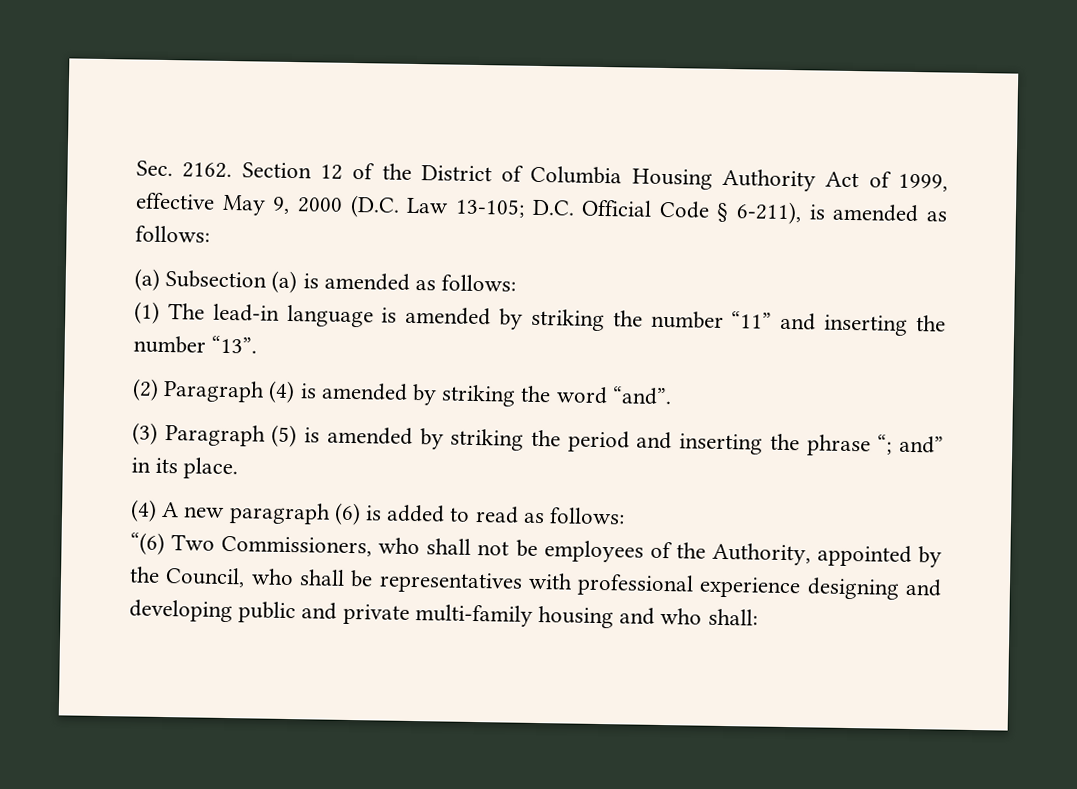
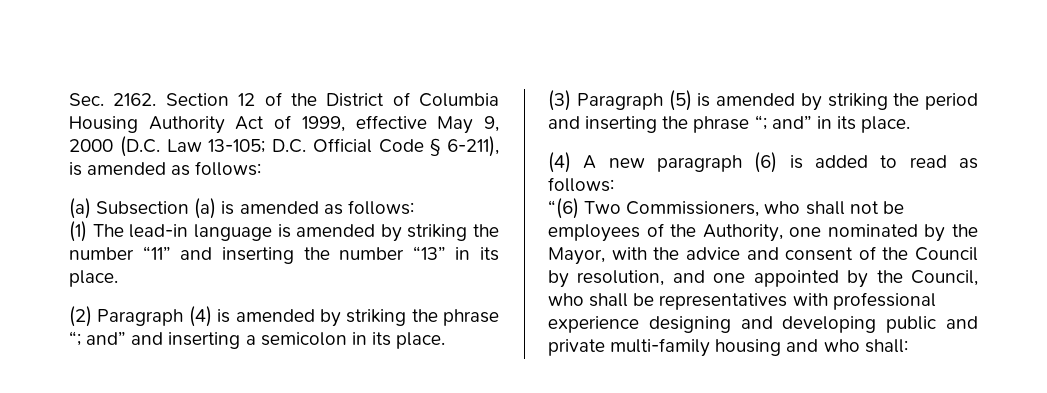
- (1) The lead-in language is amended by striking the number “11” and inserting the number “13”.
+ (1) The lead-in language is amended by striking the number “11” and inserting the number “13” in its place.
- (2) Paragraph (4) is amended by striking the word “and”.
+ (2) Paragraph (4) is amended by striking the phrase “; and” and inserting a semicolon in its place.
- “(6) Two Commissioners, who shall not be employees of the Authority, appointed by the Council, who shall be representatives with professional experience designing and developing public and private multi-family housing and who shall:
+ “(6) Two Commissioners, who shall not be employees of the Authority, one nominated by the Mayor, with the advice and consent of the Council by resolution, and one appointed by the Council, who shall be representatives with professional experience designing and developing public and private multi-family housing and who shall:

